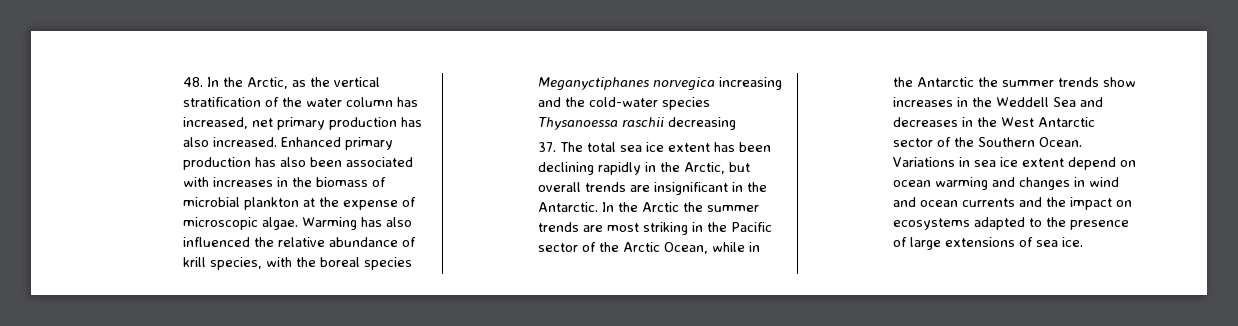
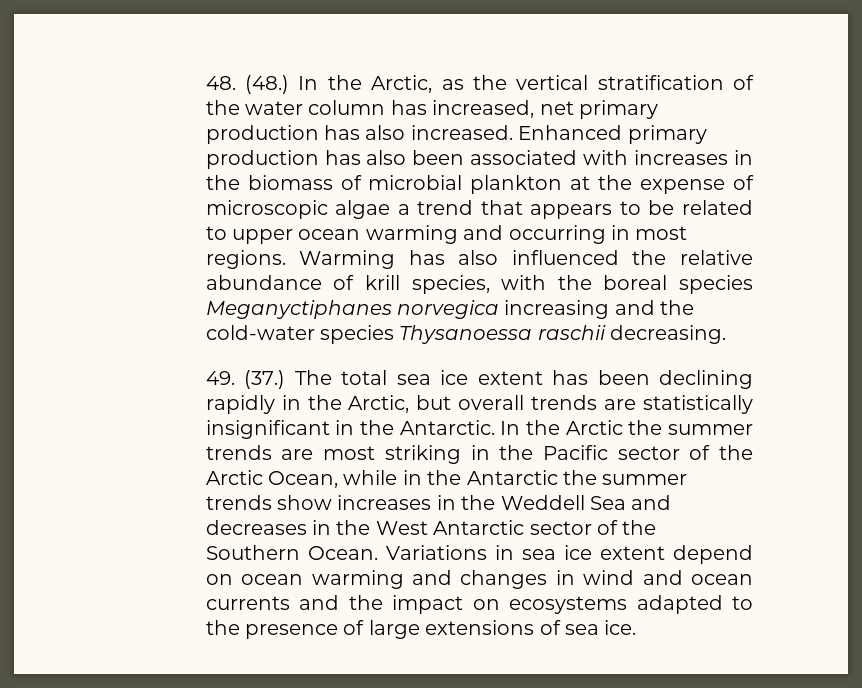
- 48. In the Arctic, as the vertical stratification of the water column has increased, net primary production has also increased.
+ 48. (48.) In the Arctic, as the vertical stratification of the water column has increased, net primary production has also increased.
- Enhanced primary production has also been associated with increases in the biomass of microbial plankton at the expense of microscopic algae.
+ Enhanced primary production has also been associated with increases in the biomass of microbial plankton at the expense of microscopic algae a trend that appears to be related to upper ocean warming and occurring in most regions.
- Warming has also influenced the relative abundance of krill species, with the boreal species Meganyctiphanes norvegica increasing and the cold-water species Thysanoessa raschii decreasing
- 37. The total sea ice extent has been declining rapidly in the Arctic, but overall trends are insignificant in the Antarctic.
+ Warming has also influenced the relative abundance of krill species, with the boreal species Meganyctiphanes norvegica increasing and the cold-water species Thysanoessa raschii decreasing.
+ 49. (37.) The total sea ice extent has been declining rapidly in the Arctic, but overall trends are statistically insignificant in the Antarctic.

